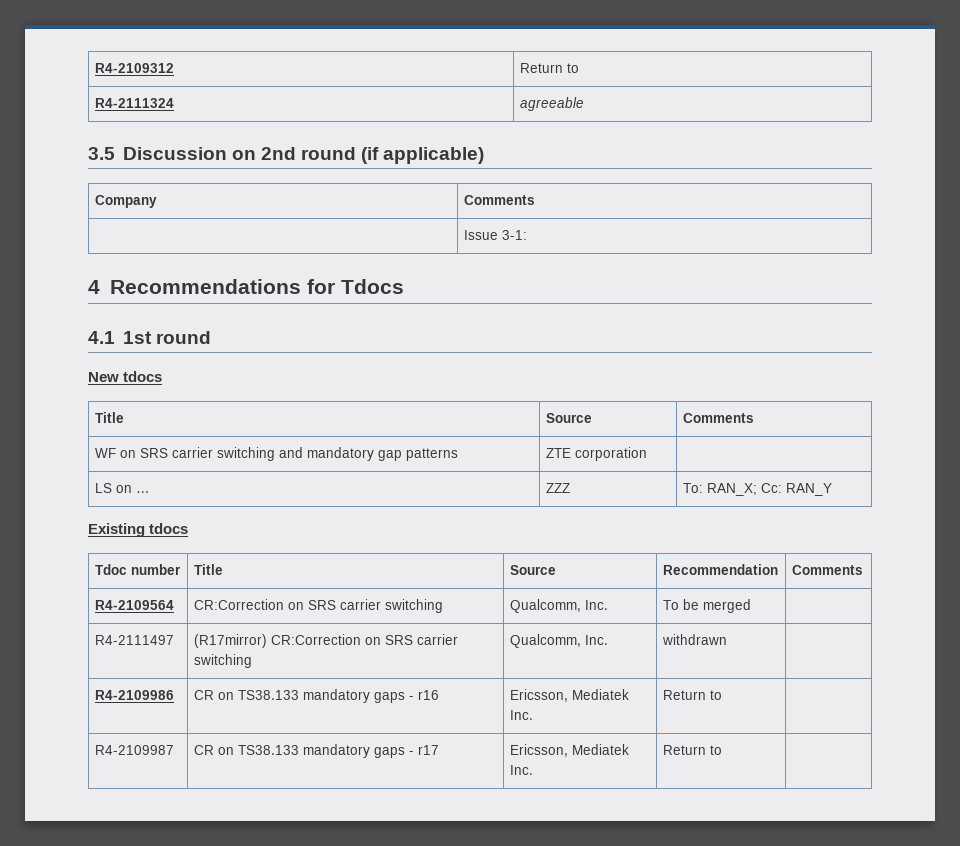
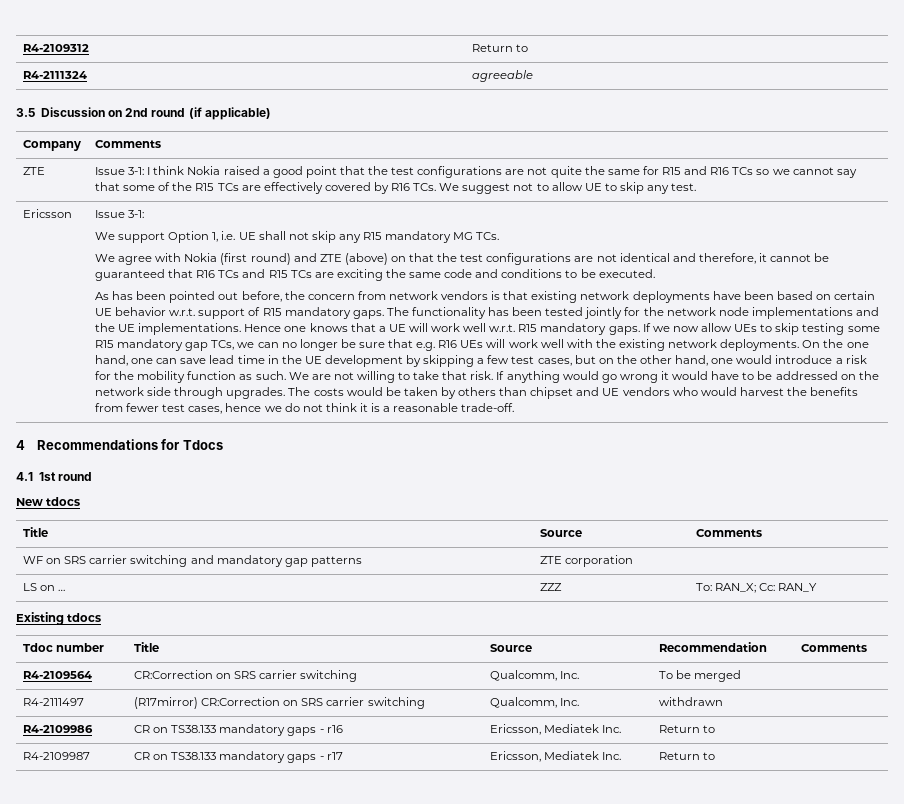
- Issue 3-1:
+ ZTE | Issue 3-1: I think Nokia raised a good point that the test configurations are not quite the same for R15 and R16 TCs so we cannot say that some of the R15 TCs are effectively covered by R16 TCs. We suggest not to allow UE to skip any test.
+ Ericsson | Issue 3-1:
+ We support Option 1, i.e. UE shall not skip any R15 mandatory MG TCs.
+ We agree with Nokia (first round) and ZTE (above) on that the test configurations are not identical and therefore, it cannot be guaranteed that R16 TCs and R15 TCs are exciting the same code and conditions to be executed.
+ As has been pointed out before, the concern from network vendors is that existing network deployments have been based on certain UE behavior w.r.t. support of R15 mandatory gaps. The functionality has been tested jointly for the network node implementations and the UE implementations. Hence one knows that a UE will work well w.r.t. R15 mandatory gaps. If we now allow UEs to skip testing some R15 mandatory gap TCs, we can no longer be sure that e.g. R16 UEs will work well with the existing network deployments. On the one hand, one can save lead time in the UE development by skipping a few test cases, but on the other hand, one would introduce a risk for the mobility function as such. We are not willing to take that risk. If anything would go wrong it would have to be addressed on the network side through upgrades. The costs would be taken by others than chipset and UE vendors who would harvest the benefits from fewer test cases, hence we do not think it is a reasonable trade-off.

